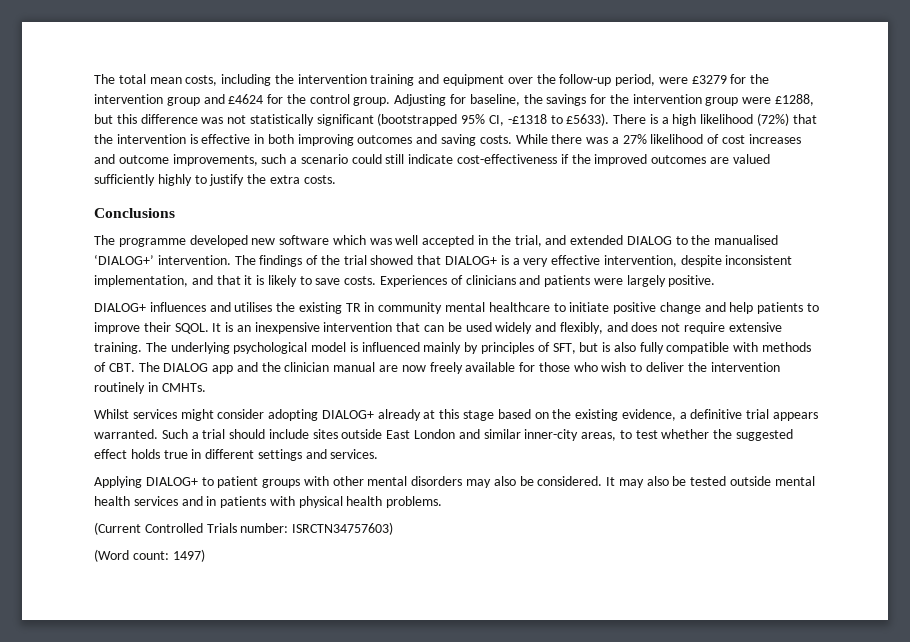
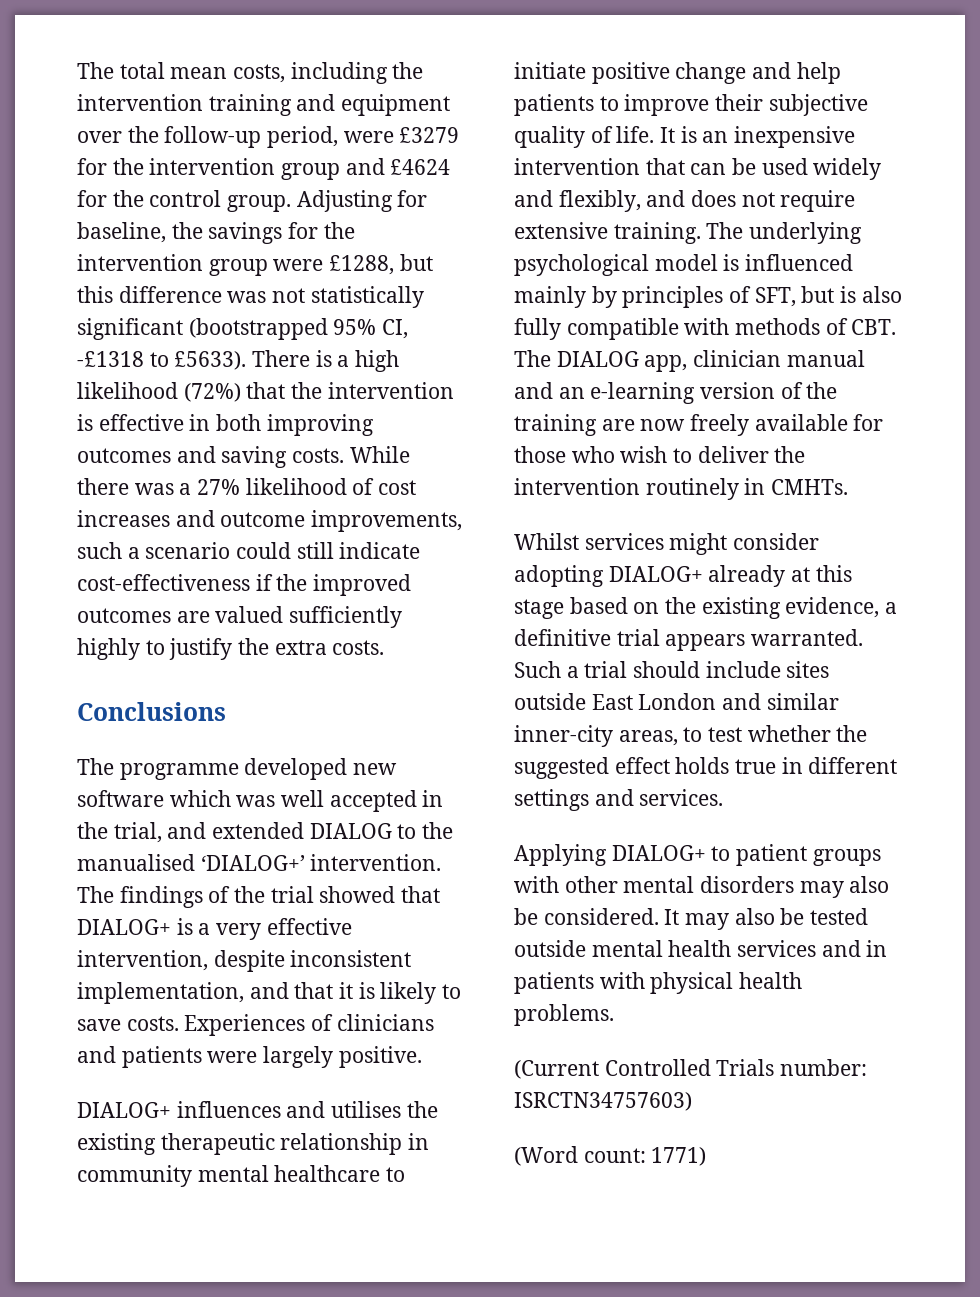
- DIALOG+ influences and utilises the existing TR in community mental healthcare to initiate positive change and help patients to improve their SQOL.
+ DIALOG+ influences and utilises the existing therapeutic relationship in community mental healthcare to initiate positive change and help patients to improve their subjective quality of life.
- The underlying psychological model is influenced mainly by principles of SFT, but is also fully compatible with methods of CBT. The DIALOG app and the clinician manual are now freely available for those who wish to deliver the intervention routinely in CMHTs.
+ The underlying psychological model is influenced mainly by principles of SFT, but is also fully compatible with methods of CBT. The DIALOG app, clinician manual and an e-learning version of the training are now freely available for those who wish to deliver the intervention routinely in CMHTs.
- (Word count: 1497)
+ (Word count: 1771)

